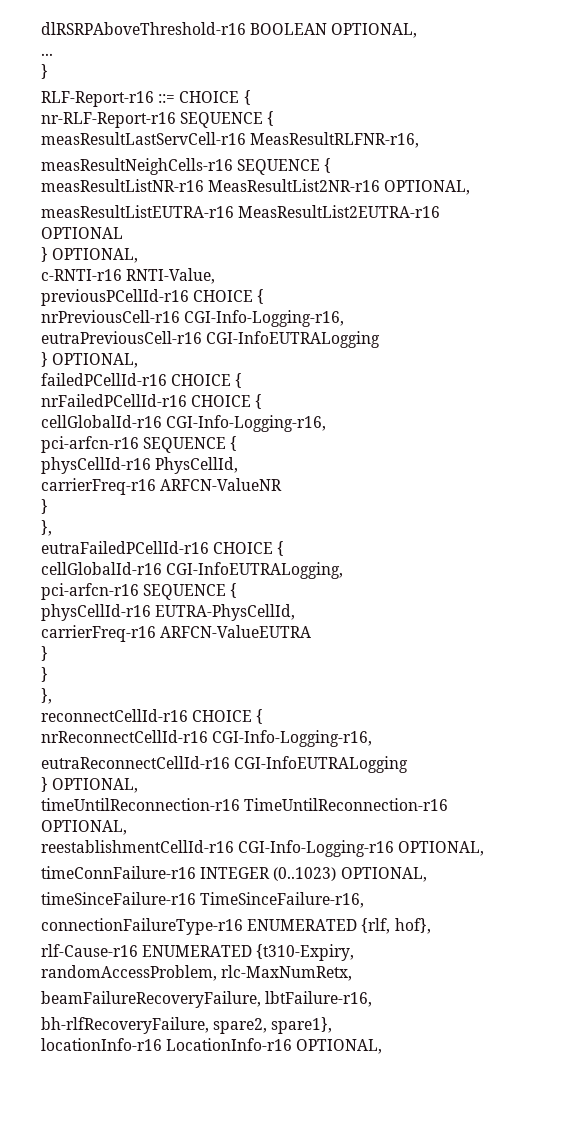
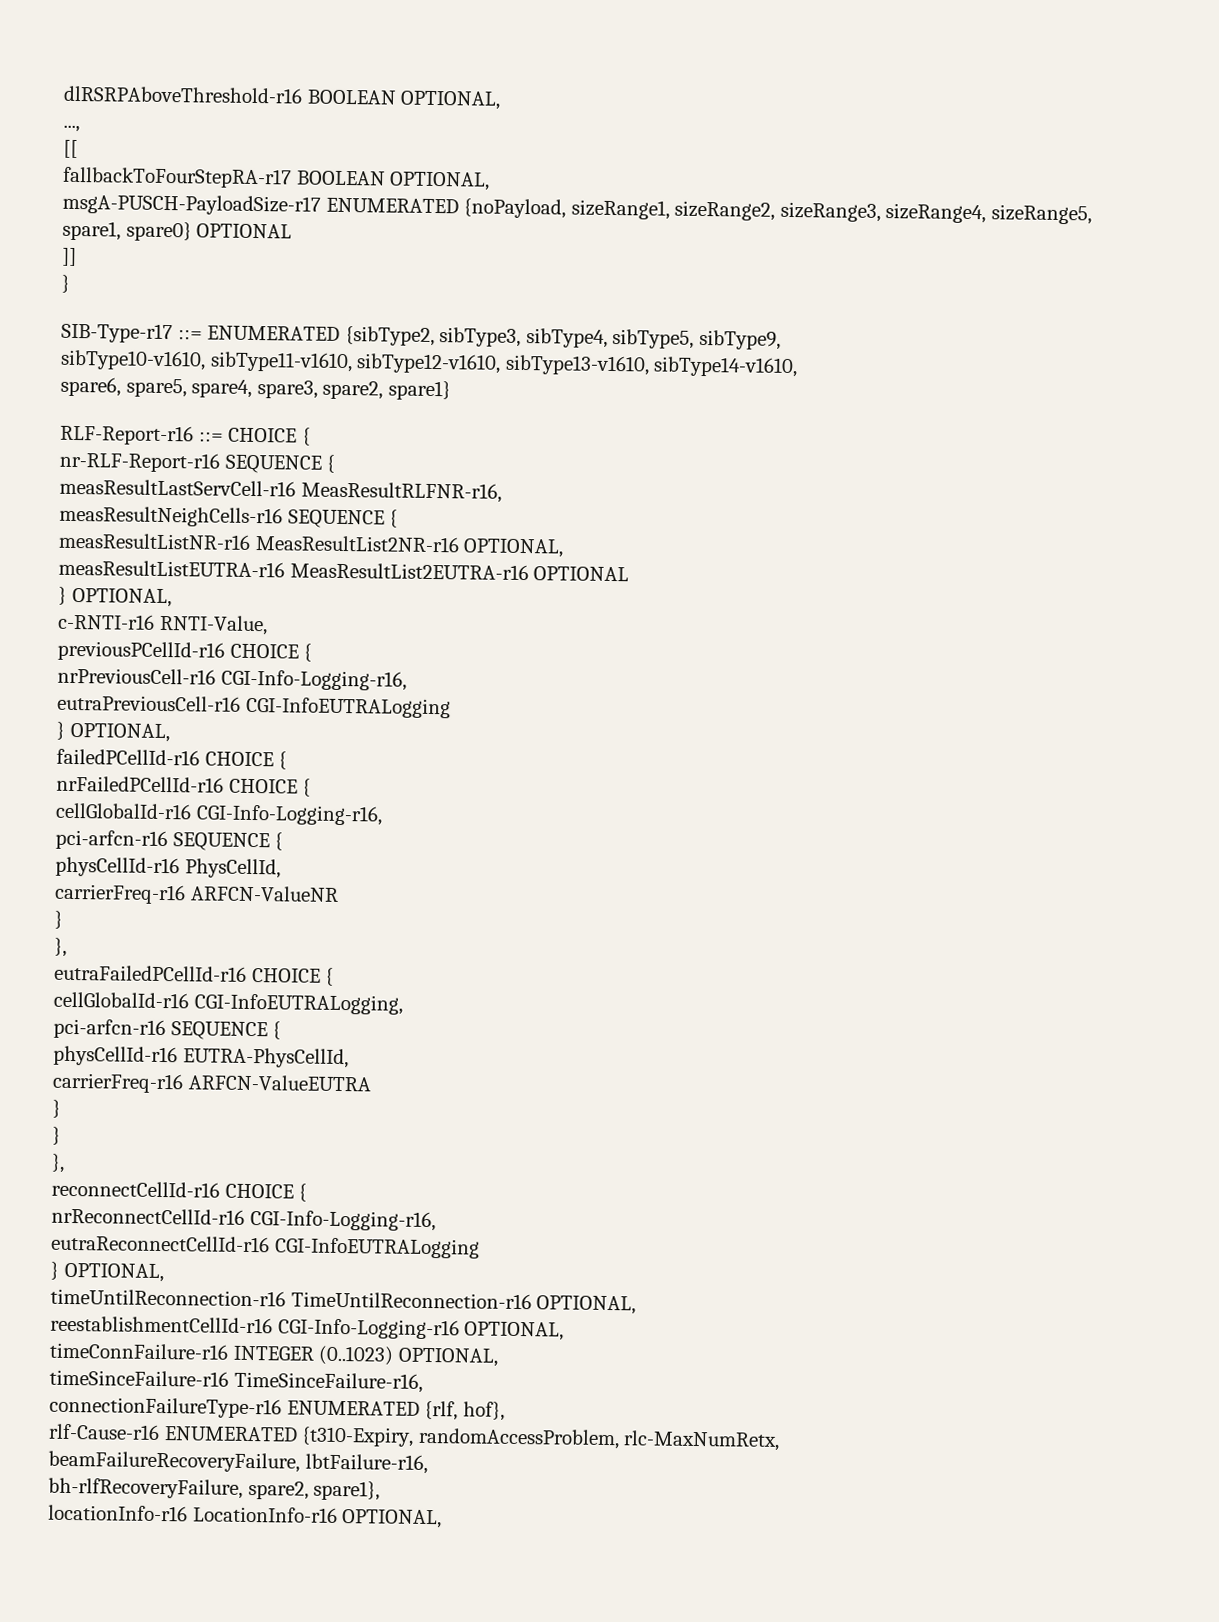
- ...
+ ...,
+ [[
+ fallbackToFourStepRA-r17 BOOLEAN OPTIONAL,
+ msgA-PUSCH-PayloadSize-r17 ENUMERATED {noPayload, sizeRange1, sizeRange2, sizeRange3, sizeRange4, sizeRange5,
+ spare1, spare0} OPTIONAL
+ ]]
  }
+ SIB-Type-r17 ::= ENUMERATED {sibType2, sibType3, sibType4, sibType5, sibType9,
+ sibType10-v1610, sibType11-v1610, sibType12-v1610, sibType13-v1610, sibType14-v1610,
+ spare6, spare5, spare4, spare3, spare2, spare1}

